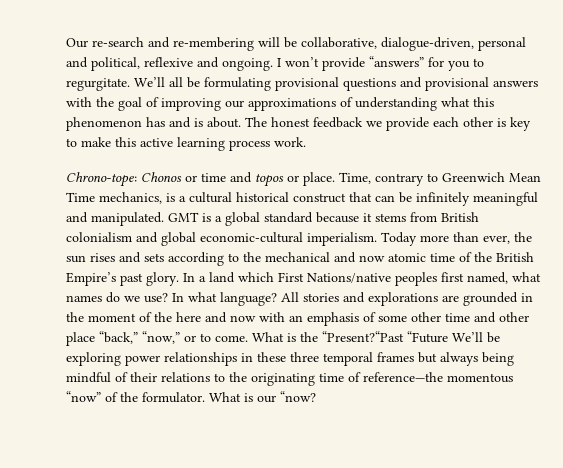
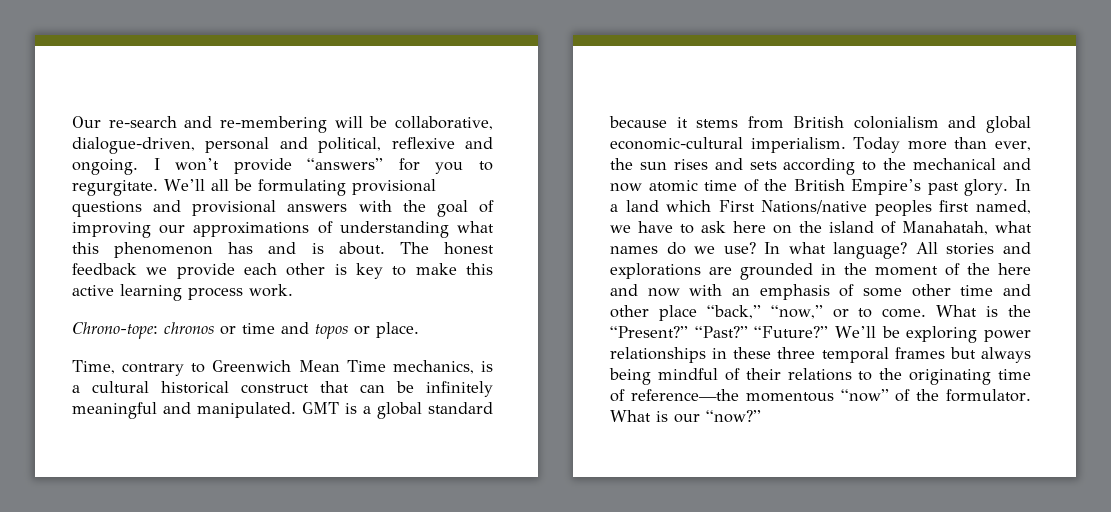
- Chrono-tope: Chonos or time and topos or place. Time, contrary to Greenwich Mean Time mechanics, is a cultural historical construct that can be infinitely meaningful and manipulated.
+ Chrono-tope: chronos or time and topos or place.
+ Time, contrary to Greenwich Mean Time mechanics, is a cultural historical construct that can be infinitely meaningful and manipulated.
- In a land which First Nations/native peoples first named, what names do we use?
+ In a land which First Nations/native peoples first named, we have to ask here on the island of Manahatah, what names do we use?
- What is the “Present?“Past “Future We’ll be exploring power relationships in these three temporal frames but always being mindful of their relations to the originating time of reference—the momentous “now” of the formulator.
+ What is the “Present?” “Past?” “Future?” We’ll be exploring power relationships in these three temporal frames but always being mindful of their relations to the originating time of reference—the momentous “now” of the formulator.
- What is our “now?
+ What is our “now?”

